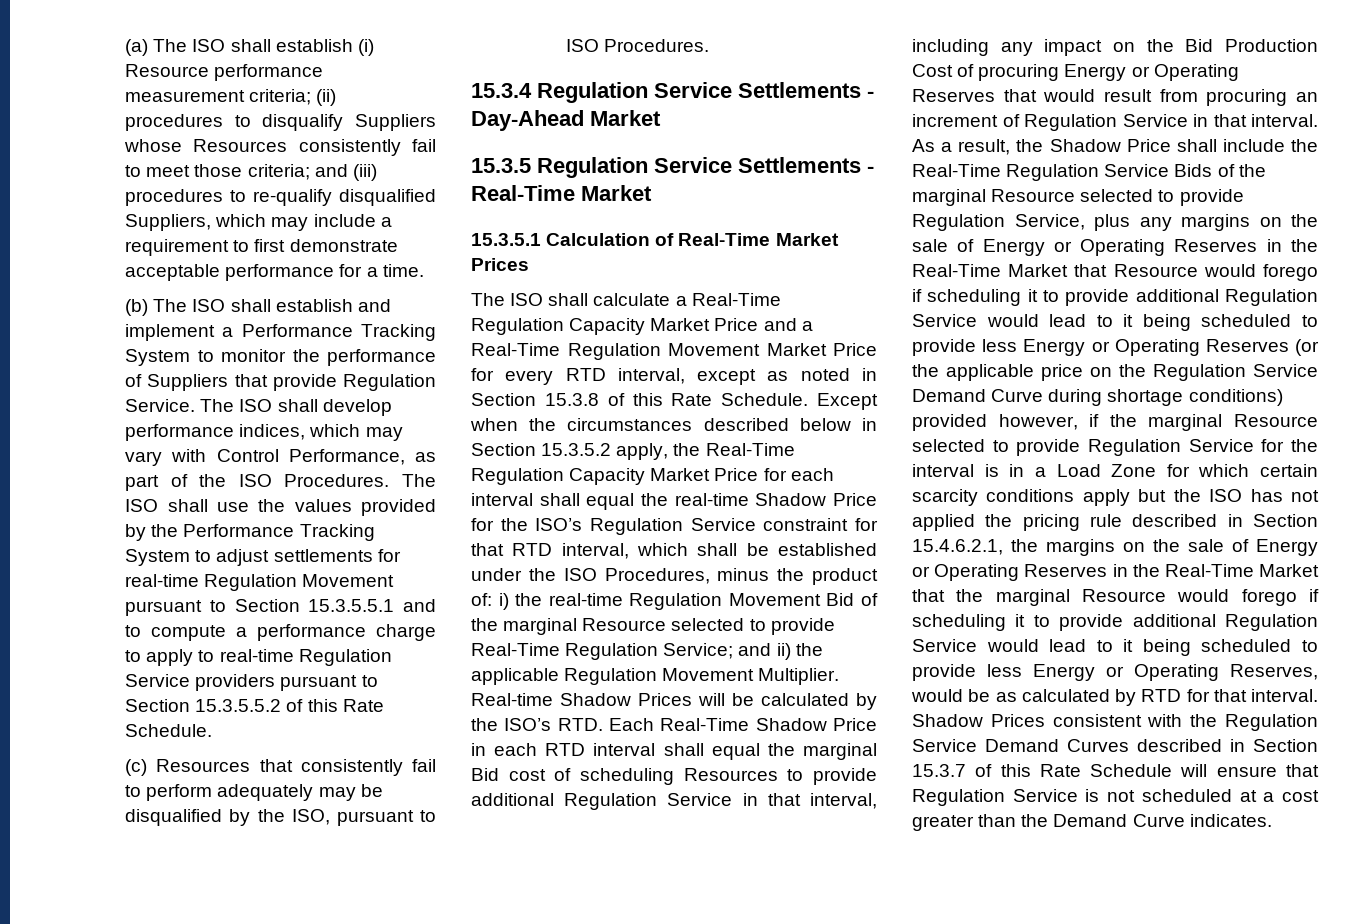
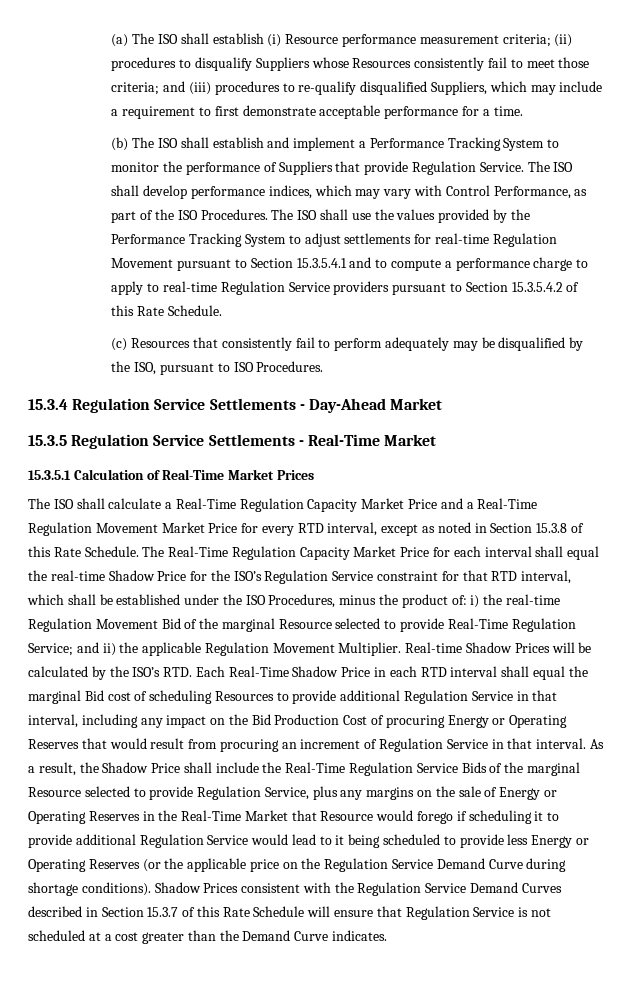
- The ISO shall use the values provided by the Performance Tracking System to adjust settlements for real-time Regulation Movement pursuant to Section 15.3.5.5.1 and to compute a performance charge to apply to real-time Regulation Service providers pursuant to Section 15.3.5.5.2 of this Rate Schedule.
+ The ISO shall use the values provided by the Performance Tracking System to adjust settlements for real-time Regulation Movement pursuant to Section 15.3.5.4.1 and to compute a performance charge to apply to real-time Regulation Service providers pursuant to Section 15.3.5.4.2 of this Rate Schedule.
- Except when the circumstances described below in Section 15.3.5.2 apply, the Real-Time Regulation Capacity Market Price for each interval shall equal the real-time Shadow Price for the ISO’s Regulation Service constraint for that RTD interval, which shall be established under the ISO Procedures, minus the product of: i) the real-time Regulation Movement Bid of the marginal Resource selected to provide Real-Time Regulation Service; and ii) the applicable Regulation Movement Multiplier.
+ The Real-Time Regulation Capacity Market Price for each interval shall equal the real-time Shadow Price for the ISO’s Regulation Service constraint for that RTD interval, which shall be established under the ISO Procedures, minus the product of: i) the real-time Regulation Movement Bid of the marginal Resource selected to provide Real-Time Regulation Service; and ii) the applicable Regulation Movement Multiplier.
- As a result, the Shadow Price shall include the Real-Time Regulation Service Bids of the marginal Resource selected to provide Regulation Service, plus any margins on the sale of Energy or Operating Reserves in the Real-Time Market that Resource would forego if scheduling it to provide additional Regulation Service would lead to it being scheduled to provide less Energy or Operating Reserves (or the applicable price on the Regulation Service Demand Curve during shortage conditions) provided however, if the marginal Resource selected to provide Regulation Service for the interval is in a Load Zone for which certain scarcity conditions apply but the ISO has not applied the pricing rule described in Section 15.4.6.2.1, the margins on the sale of Energy or Operating Reserves in the Real-Time Market that the marginal Resource would forego if scheduling it to provide additional Regulation Service would lead to it being scheduled to provide less Energy or Operating Reserves, would be as calculated by RTD for that interval.
+ As a result, the Shadow Price shall include the Real-Time Regulation Service Bids of the marginal Resource selected to provide Regulation Service, plus any margins on the sale of Energy or Operating Reserves in the Real-Time Market that Resource would forego if scheduling it to provide additional Regulation Service would lead to it being scheduled to provide less Energy or Operating Reserves (or the applicable price on the Regulation Service Demand Curve during shortage conditions).

